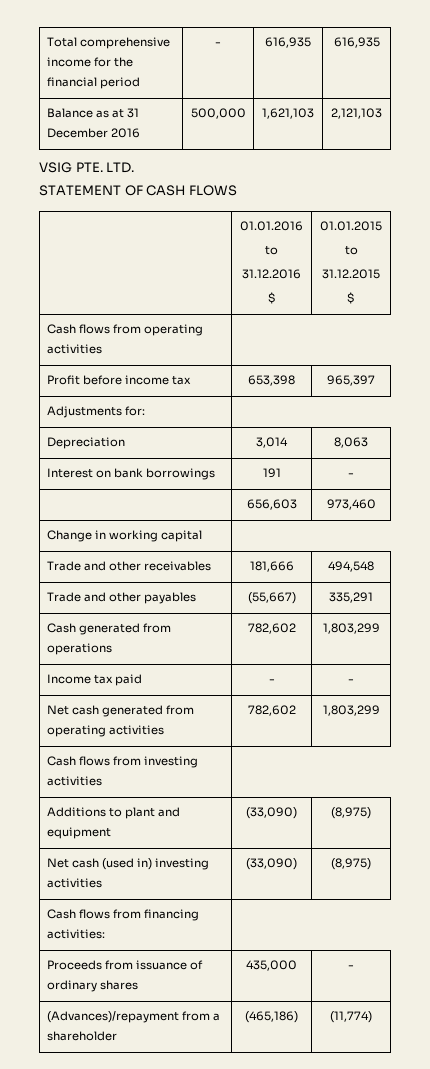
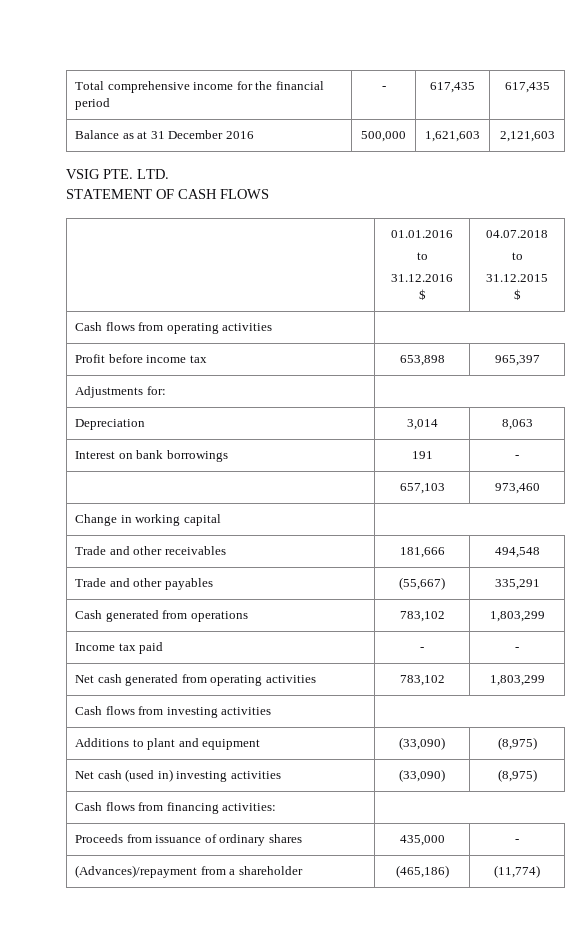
- Total comprehensive income for the financial period | - | 616,935 | 616,935
+ Total comprehensive income for the financial period | - | 617,435 | 617,435
- Balance as at 31 December 2016 | 500,000 | 1,621,103 | 2,121,103
+ Balance as at 31 December 2016 | 500,000 | 1,621,603 | 2,121,603
  | 01.01.2016
  to
  31.12.2016
- $ | 01.01.2015
+ $ | 04.07.2018
- Profit before income tax | 653,398 | 965,397
+ Profit before income tax | 653,898 | 965,397
- | 656,603 | 973,460
+ | 657,103 | 973,460
- Cash generated from operations | 782,602 | 1,803,299
+ Cash generated from operations | 783,102 | 1,803,299
- Net cash generated from operating activities | 782,602 | 1,803,299
+ Net cash generated from operating activities | 783,102 | 1,803,299

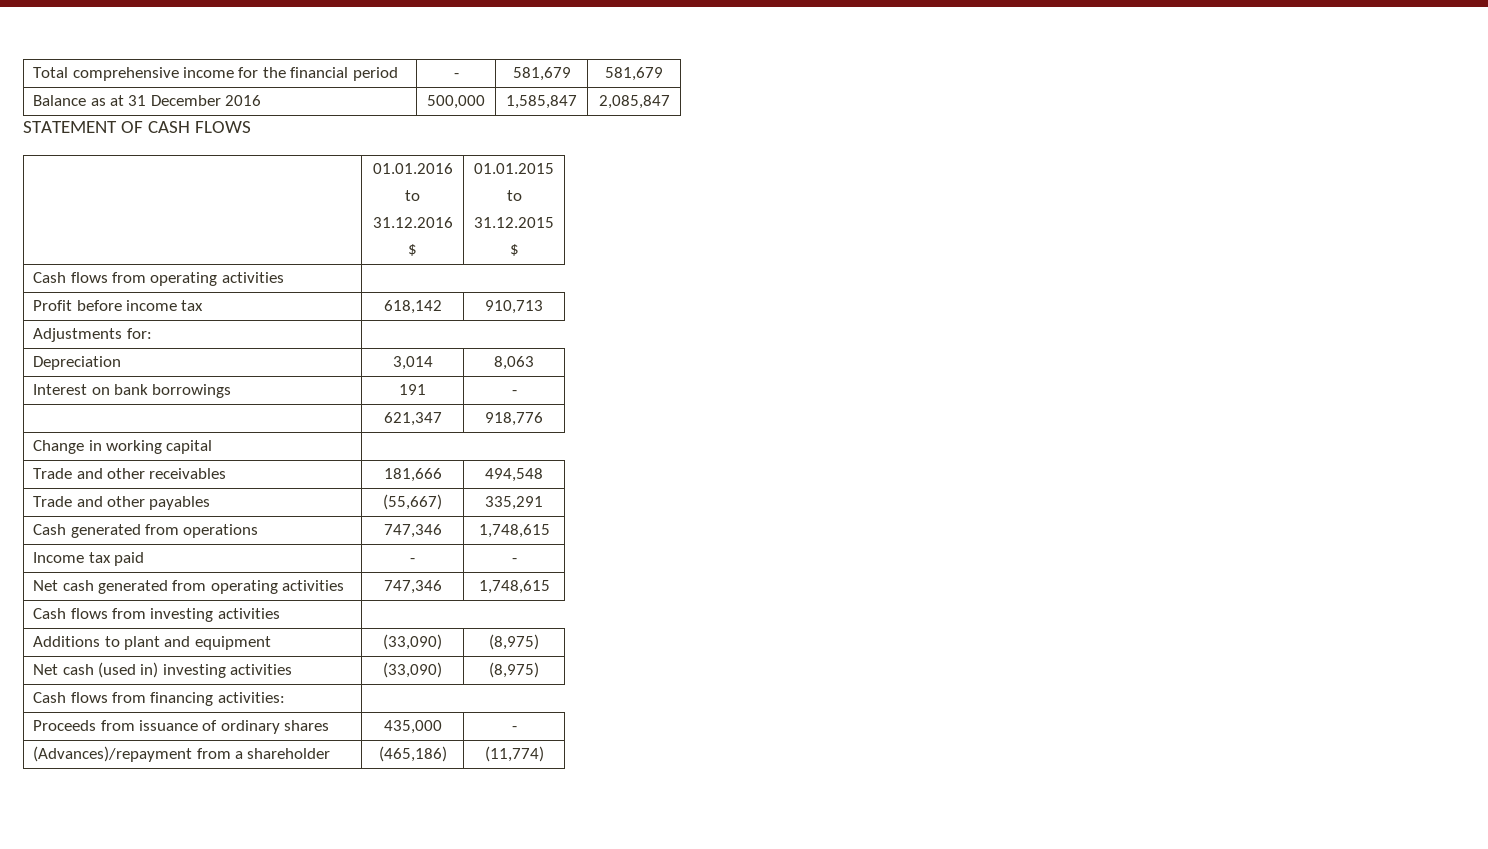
- Total comprehensive income for the financial period | - | 617,435 | 617,435
+ Total comprehensive income for the financial period | - | 581,679 | 581,679
- Balance as at 31 December 2016 | 500,000 | 1,621,603 | 2,121,603
- VSIG PTE. LTD.
+ Balance as at 31 December 2016 | 500,000 | 1,585,847 | 2,085,847
  | 01.01.2016
  to
  31.12.2016
- $ | 04.07.2018
+ $ | 01.01.2015
- Profit before income tax | 653,898 | 965,397
+ Profit before income tax | 618,142 | 910,713
- | 657,103 | 973,460
+ | 621,347 | 918,776
- Cash generated from operations | 783,102 | 1,803,299
+ Cash generated from operations | 747,346 | 1,748,615
- Net cash generated from operating activities | 783,102 | 1,803,299
+ Net cash generated from operating activities | 747,346 | 1,748,615

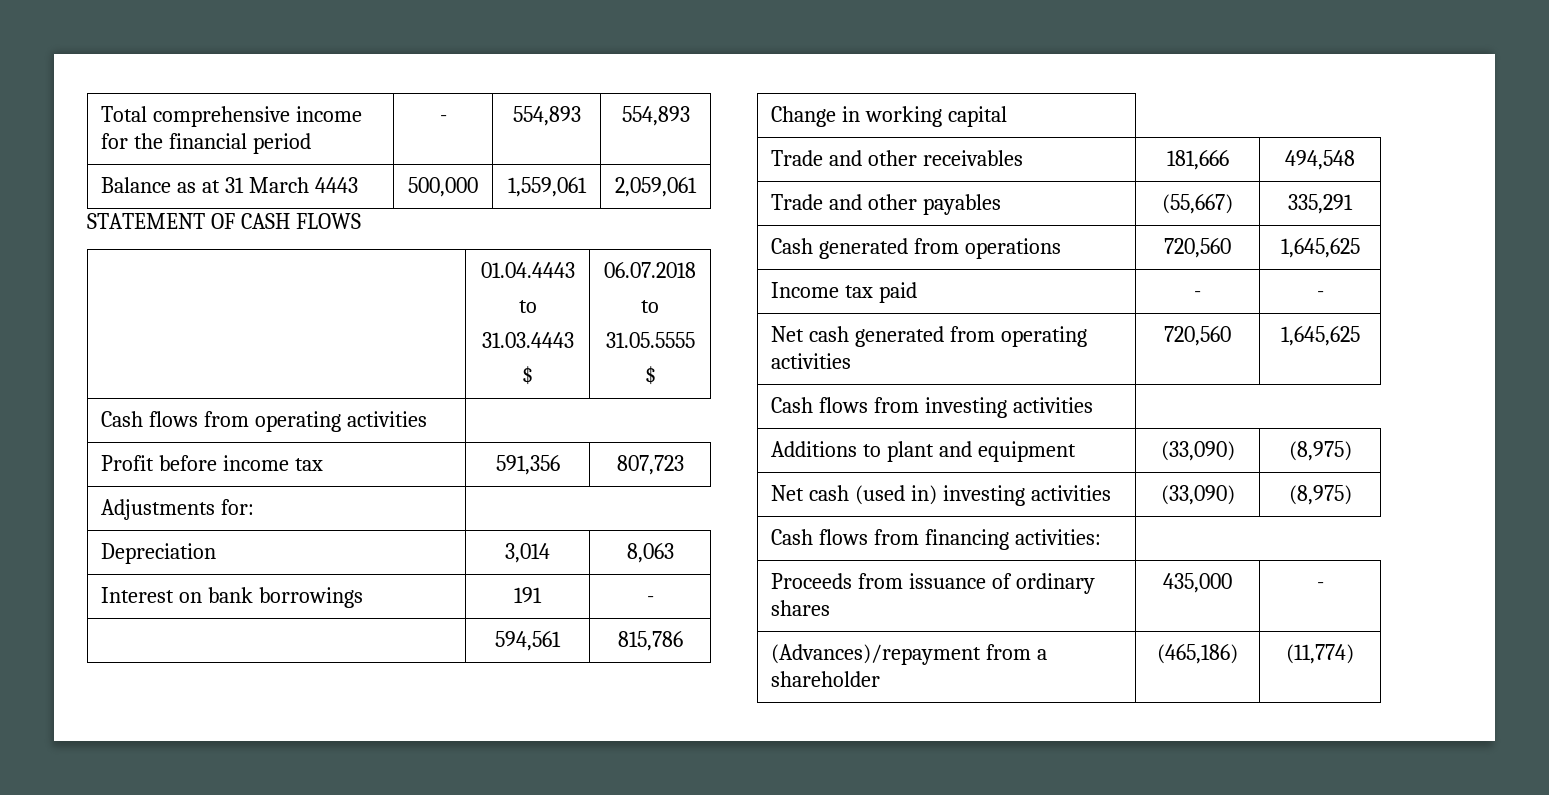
- Total comprehensive income for the financial period | - | 581,679 | 581,679
+ Total comprehensive income for the financial period | - | 554,893 | 554,893
- Balance as at 31 December 2016 | 500,000 | 1,585,847 | 2,085,847
+ Balance as at 31 March 4443 | 500,000 | 1,559,061 | 2,059,061
- | 01.01.2016
+ | 01.04.4443
  to
- 31.12.2016
- $ | 01.01.2015
+ 31.03.4443
+ $ | 06.07.2018
  to
- 31.12.2015
+ 31.05.5555
- Profit before income tax | 618,142 | 910,713
+ Profit before income tax | 591,356 | 807,723
- | 621,347 | 918,776
+ | 594,561 | 815,786
- Cash generated from operations | 747,346 | 1,748,615
+ Cash generated from operations | 720,560 | 1,645,625
- Net cash generated from operating activities | 747,346 | 1,748,615
+ Net cash generated from operating activities | 720,560 | 1,645,625

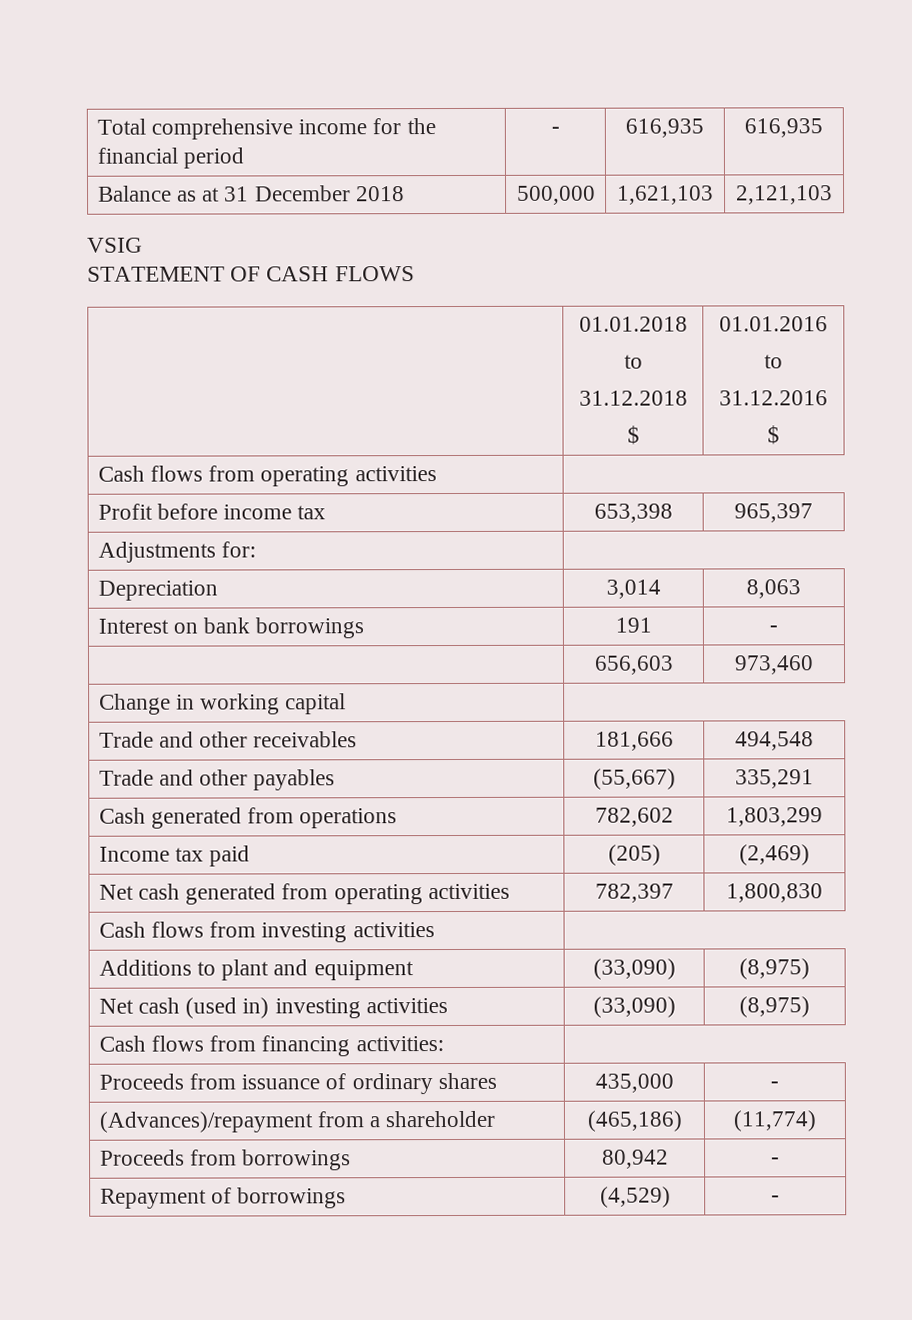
- Total comprehensive income for the financial period | - | 554,893 | 554,893
+ Total comprehensive income for the financial period | - | 616,935 | 616,935
- Balance as at 31 March 4443 | 500,000 | 1,559,061 | 2,059,061
+ Balance as at 31 December 2018 | 500,000 | 1,621,103 | 2,121,103
+ VSIG
- | 01.04.4443
+ | 01.01.2018
  to
- 31.03.4443
- $ | 06.07.2018
+ 31.12.2018
+ $ | 01.01.2016
  to
- 31.05.5555
+ 31.12.2016
- Profit before income tax | 591,356 | 807,723
+ Profit before income tax | 653,398 | 965,397
- | 594,561 | 815,786
+ | 656,603 | 973,460
- Cash generated from operations | 720,560 | 1,645,625
+ Cash generated from operations | 782,602 | 1,803,299
- Income tax paid | - | -
+ Income tax paid | (205) | (2,469)
- Net cash generated from operating activities | 720,560 | 1,645,625
+ Net cash generated from operating activities | 782,397 | 1,800,830
+ Proceeds from borrowings | 80,942 | -
+ Repayment of borrowings | (4,529) | -

